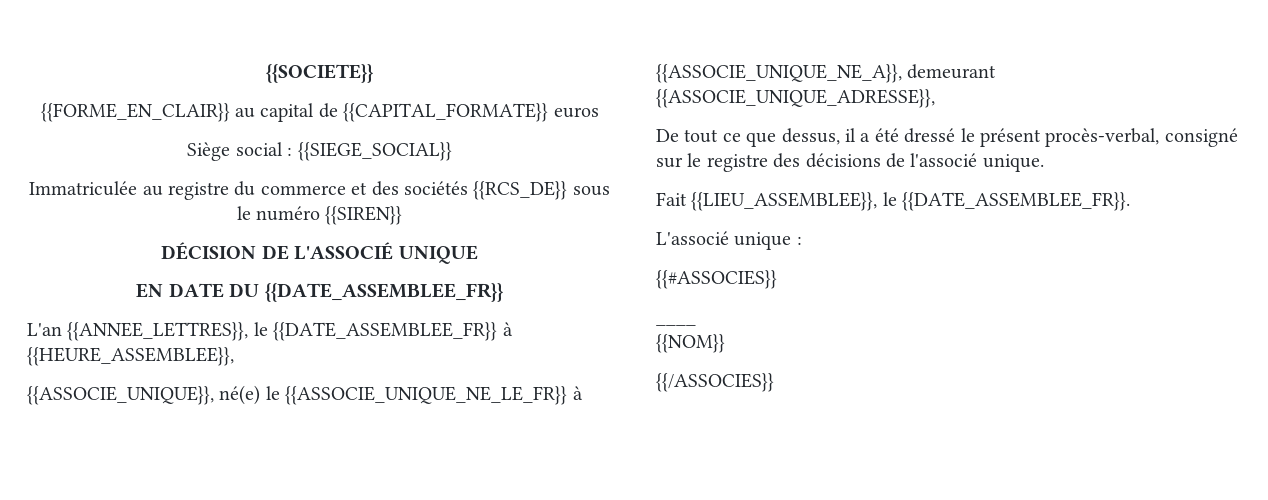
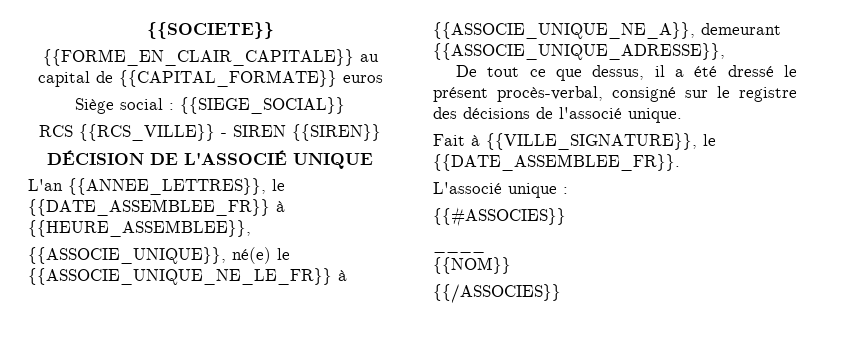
- {{FORME_EN_CLAIR}} au capital de {{CAPITAL_FORMATE}} euros
+ {{FORME_EN_CLAIR_CAPITALE}} au capital de {{CAPITAL_FORMATE}} euros
- Immatriculée au registre du commerce et des sociétés {{RCS_DE}} sous le numéro {{SIREN}}
+ RCS {{RCS_VILLE}} - SIREN {{SIREN}}
- EN DATE DU {{DATE_ASSEMBLEE_FR}}
- Fait {{LIEU_ASSEMBLEE}}, le {{DATE_ASSEMBLEE_FR}}.
+ Fait à {{VILLE_SIGNATURE}}, le {{DATE_ASSEMBLEE_FR}}.

